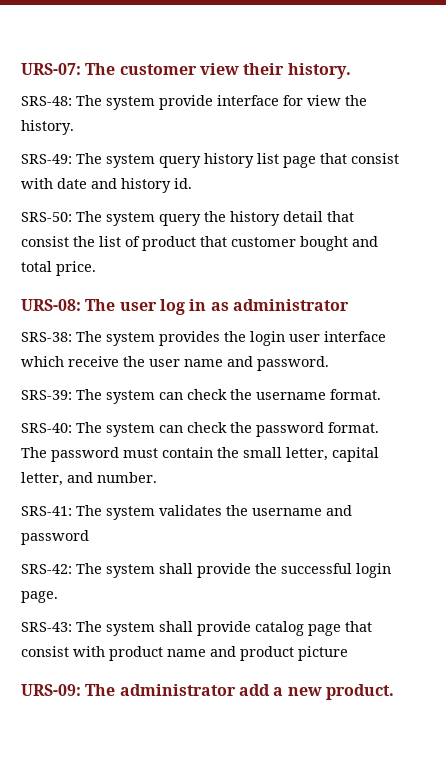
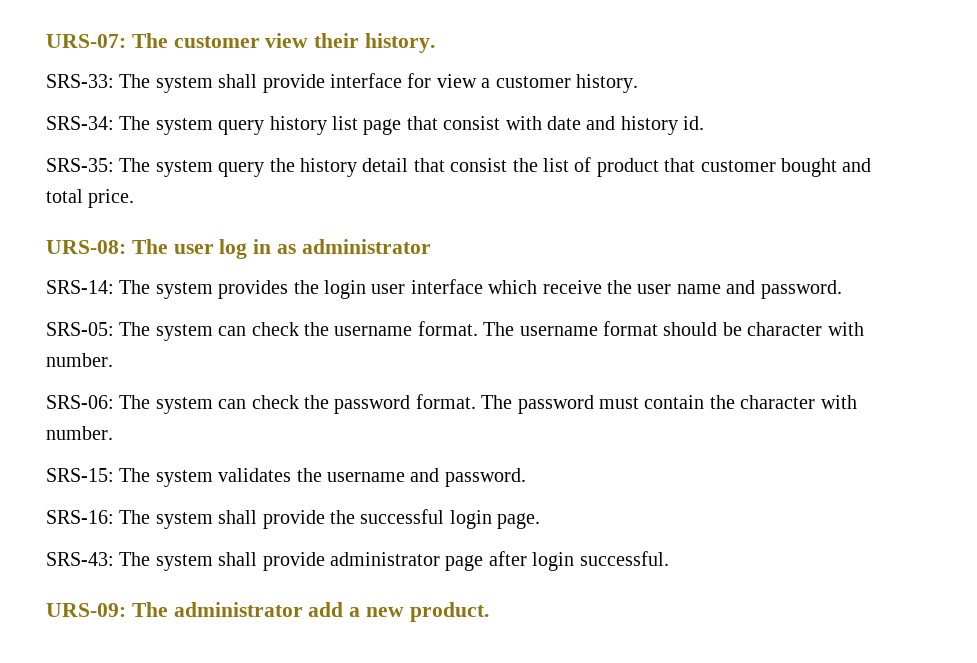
- SRS-48: The system provide interface for view the history.
- SRS-49: The system query history list page that consist with date and history id.
+ SRS-33: The system shall provide interface for view a customer history.
+ SRS-34: The system query history list page that consist with date and history id.
- SRS-50: The system query the history detail that consist the list of product that customer bought and total price.
+ SRS-35: The system query the history detail that consist the list of product that customer bought and total price.
- SRS-38: The system provides the login user interface which receive the user name and password.
+ SRS-14: The system provides the login user interface which receive the user name and password.
- SRS-39: The system can check the username format.
- SRS-40: The system can check the password format.
+ SRS-05: The system can check the username format. The username format should be character with number.
+ SRS-06: The system can check the password format.
- The password must contain the small letter, capital letter, and number.
- SRS-41: The system validates the username and password
- SRS-42: The system shall provide the successful login page.
+ The password must contain the character with number.
+ SRS-15: The system validates the username and password.
+ SRS-16: The system shall provide the successful login page.
- SRS-43: The system shall provide catalog page that consist with product name and product picture
+ SRS-43: The system shall provide administrator page after login successful.

